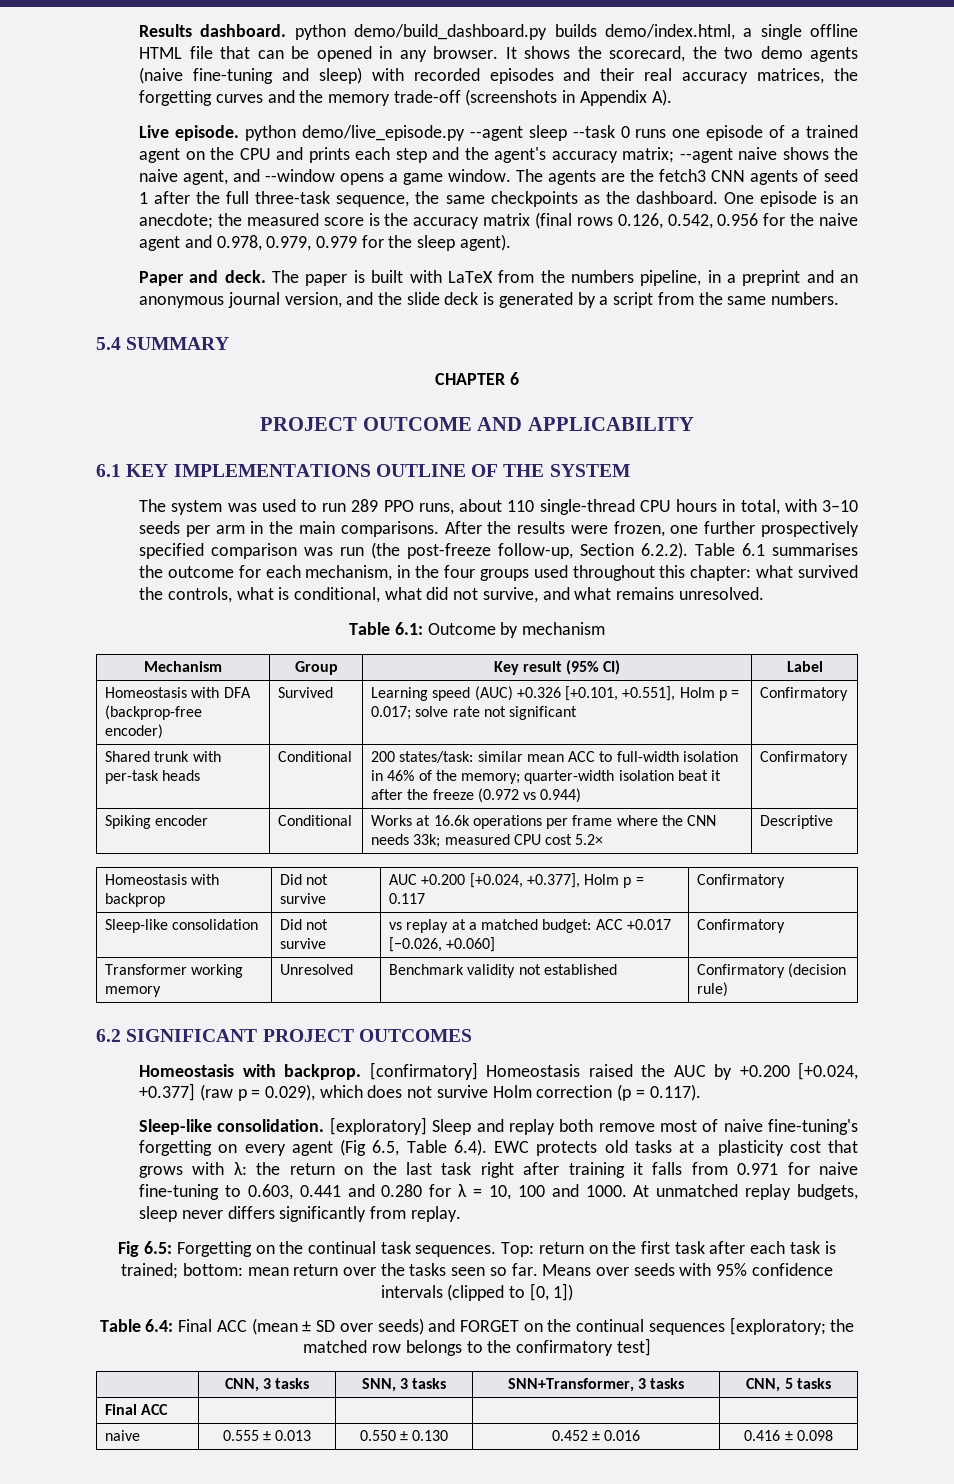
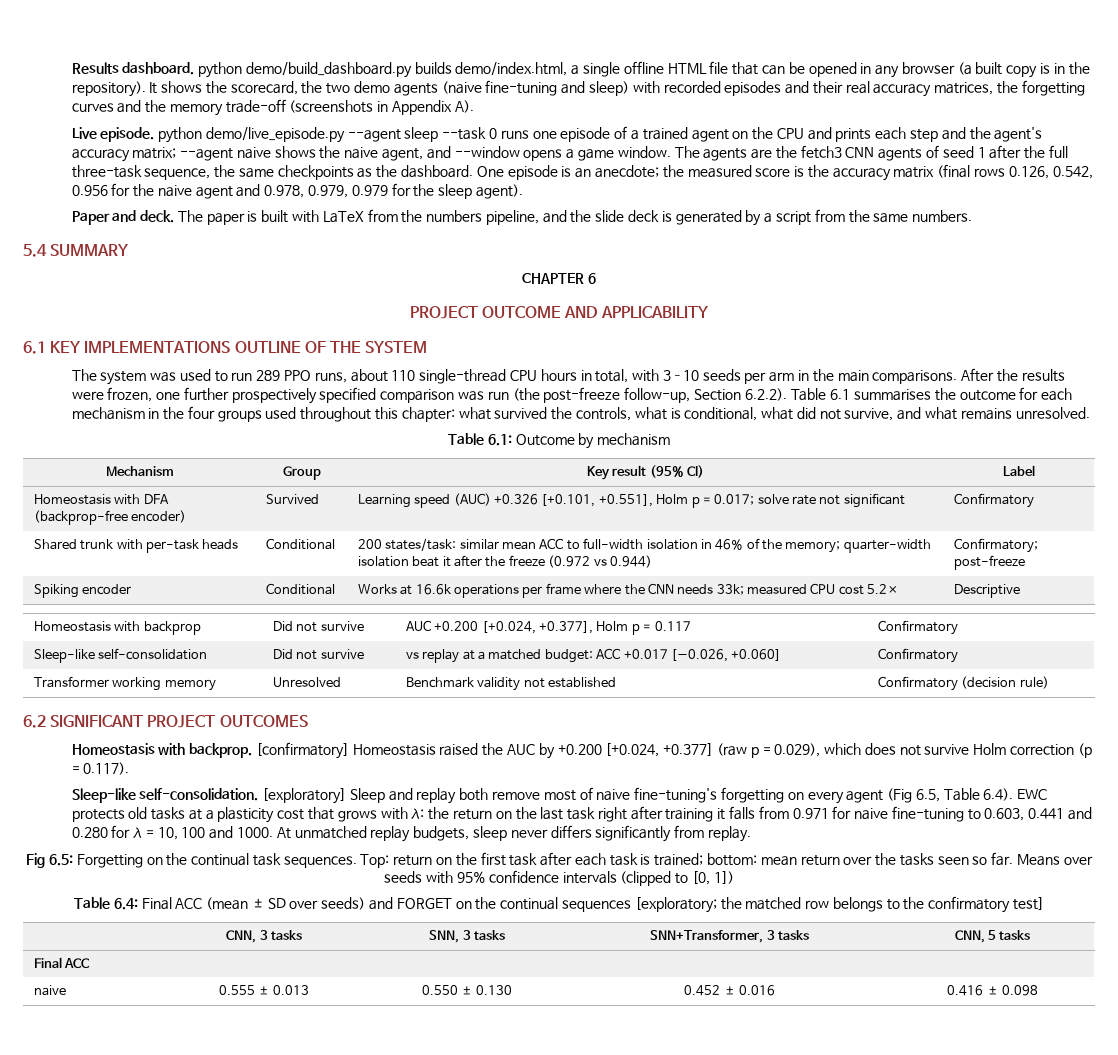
- Results dashboard. python demo/build_dashboard.py builds demo/index.html, a single offline HTML file that can be opened in any browser.
+ Results dashboard. python demo/build_dashboard.py builds demo/index.html, a single offline HTML file that can be opened in any browser (a built copy is in the repository).
- The paper is built with LaTeX from the numbers pipeline, in a preprint and an anonymous journal version, and the slide deck is generated by a script from the same numbers.
+ The paper is built with LaTeX from the numbers pipeline, and the slide deck is generated by a script from the same numbers.
- After the results were frozen, one further prospectively specified comparison was run (the post-freeze follow-up, Section 6.2.2). Table 6.1 summarises the outcome for each mechanism, in the four groups used throughout this chapter: what survived the controls, what is conditional, what did not survive, and what remains unresolved.
+ After the results were frozen, one further prospectively specified comparison was run (the post-freeze follow-up, Section 6.2.2). Table 6.1 summarises the outcome for each mechanism in the four groups used throughout this chapter: what survived the controls, what is conditional, what did not survive, and what remains unresolved.
- Shared trunk with per-task heads | Conditional | 200 states/task: similar mean ACC to full-width isolation in 46% of the memory; quarter-width isolation beat it after the freeze (0.972 vs 0.944) | Confirmatory
+ Shared trunk with per-task heads | Conditional | 200 states/task: similar mean ACC to full-width isolation in 46% of the memory; quarter-width isolation beat it after the freeze (0.972 vs 0.944) | Confirmatory; post-freeze
- Sleep-like consolidation | Did not survive | vs replay at a matched budget: ACC +0.017 [−0.026, +0.060] | Confirmatory
+ Sleep-like self-consolidation | Did not survive | vs replay at a matched budget: ACC +0.017 [−0.026, +0.060] | Confirmatory
- Sleep-like consolidation.
+ Sleep-like self-consolidation.

